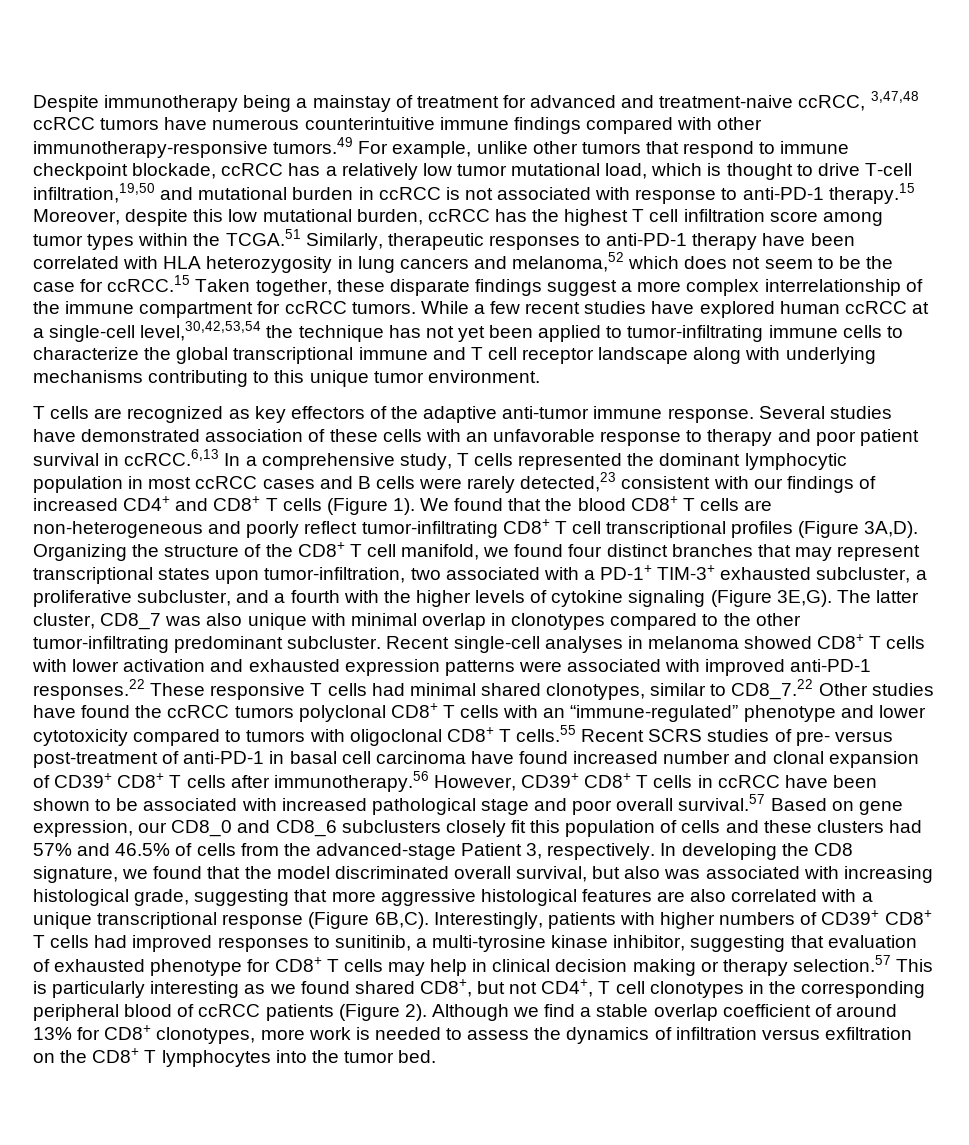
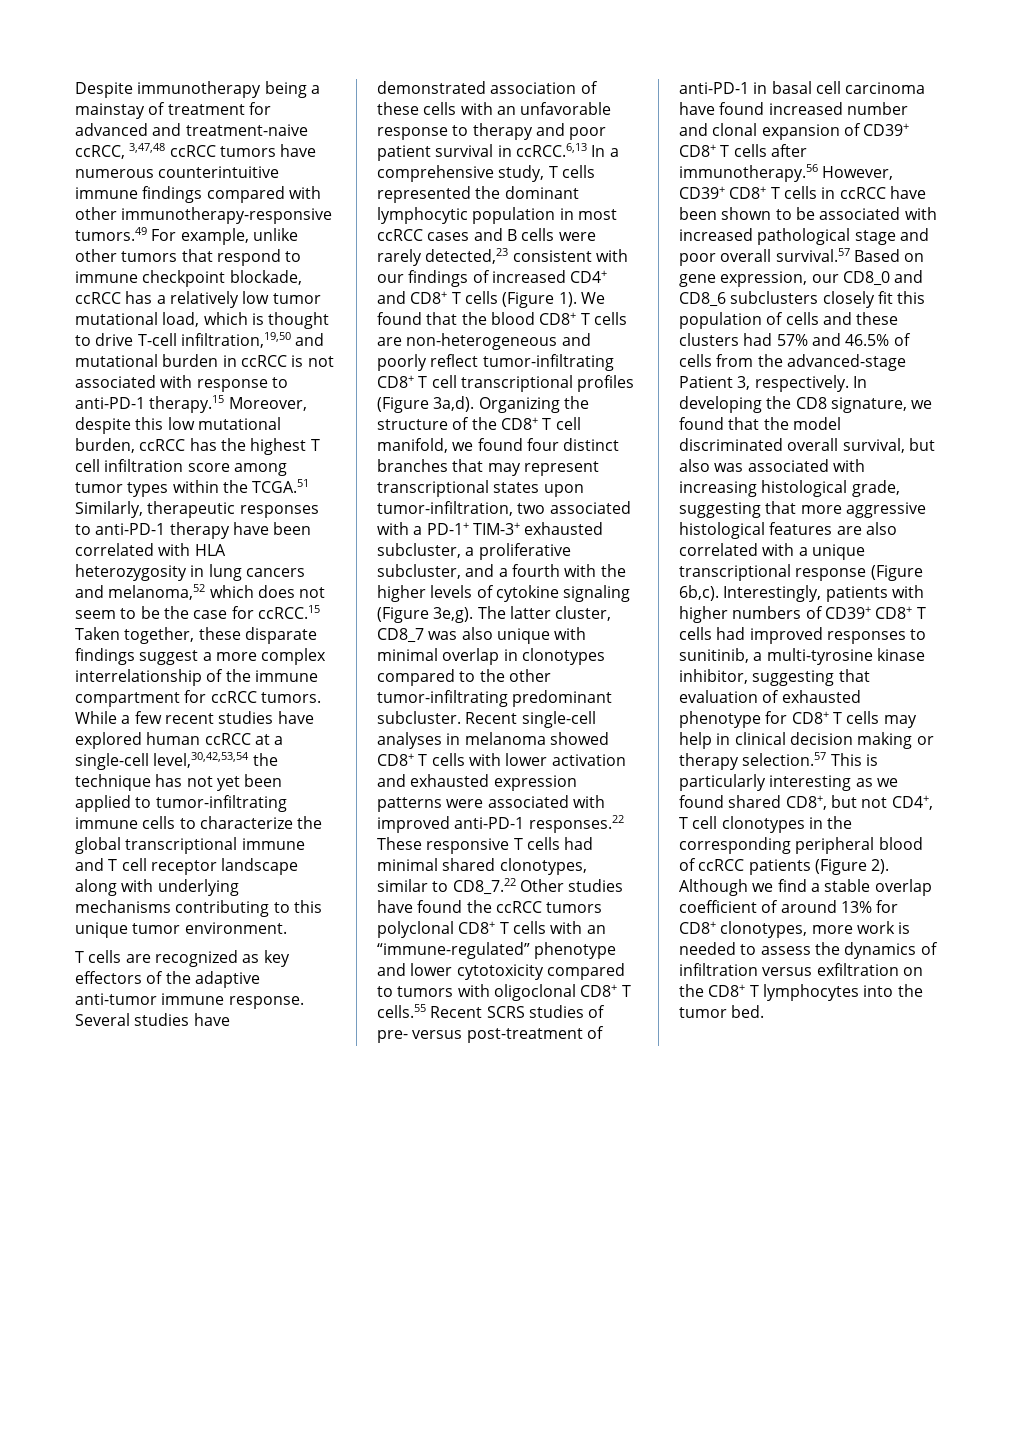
- We found that the blood CD8+ T cells are non-heterogeneous and poorly reflect tumor-infiltrating CD8+ T cell transcriptional profiles (Figure 3A,D).
+ We found that the blood CD8+ T cells are non-heterogeneous and poorly reflect tumor-infiltrating CD8+ T cell transcriptional profiles (Figure 3a,d).
- Organizing the structure of the CD8+ T cell manifold, we found four distinct branches that may represent transcriptional states upon tumor-infiltration, two associated with a PD-1+ TIM-3+ exhausted subcluster, a proliferative subcluster, and a fourth with the higher levels of cytokine signaling (Figure 3E,G).
+ Organizing the structure of the CD8+ T cell manifold, we found four distinct branches that may represent transcriptional states upon tumor-infiltration, two associated with a PD-1+ TIM-3+ exhausted subcluster, a proliferative subcluster, and a fourth with the higher levels of cytokine signaling (Figure 3e,g).
- In developing the CD8 signature, we found that the model discriminated overall survival, but also was associated with increasing histological grade, suggesting that more aggressive histological features are also correlated with a unique transcriptional response (Figure 6B,C).
+ In developing the CD8 signature, we found that the model discriminated overall survival, but also was associated with increasing histological grade, suggesting that more aggressive histological features are also correlated with a unique transcriptional response (Figure 6b,c).

